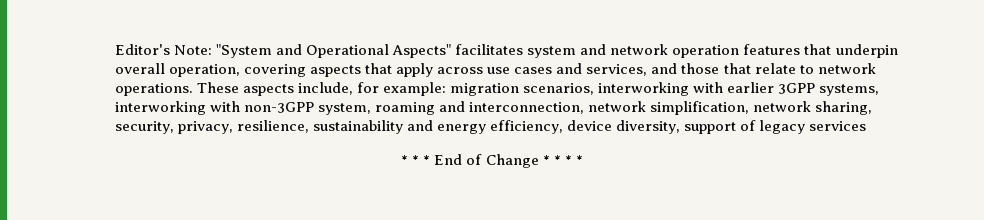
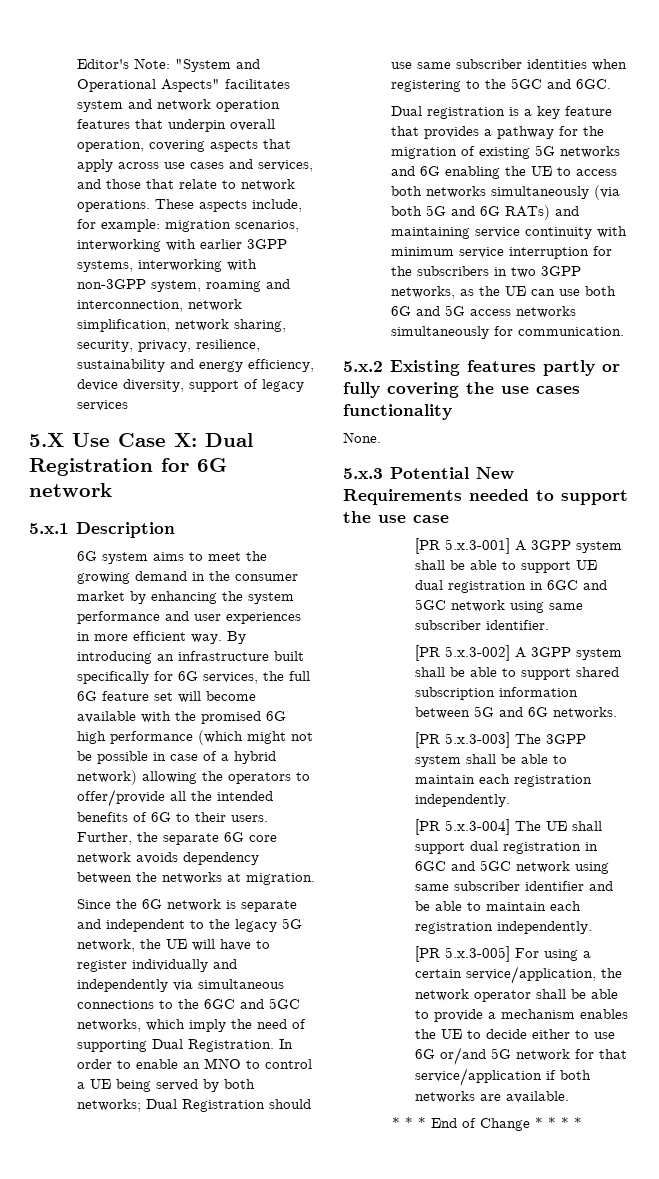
+ 5.X Use Case X: Dual Registration for 6G network
+ 5.x.1 Description
+ 6G system aims to meet the growing demand in the consumer market by enhancing the system performance and user experiences in more efficient way. By introducing an infrastructure built specifically for 6G services, the full 6G feature set will become available with the promised 6G high performance (which might not be possible in case of a hybrid network) allowing the operators to offer/provide all the intended benefits of 6G to their users. Further, the separate 6G core network avoids dependency between the networks at migration.
+ Since the 6G network is separate and independent to the legacy 5G network, the UE will have to register individually and independently via simultaneous connections to the 6GC and 5GC networks, which imply the need of supporting Dual Registration. In order to enable an MNO to control a UE being served by both networks; Dual Registration should use same subscriber identities when registering to the 5GC and 6GC.
+ Dual registration is a key feature that provides a pathway for the migration of existing 5G networks and 6G enabling the UE to access both networks simultaneously (via both 5G and 6G RATs) and maintaining service continuity with minimum service interruption for the subscribers in two 3GPP networks, as the UE can use both 6G and 5G access networks simultaneously for communication.
+ 5.x.2 Existing features partly or fully covering the use cases functionality
+ None.
+ 5.x.3 Potential New Requirements needed to support the use case
+ [PR 5.x.3-001] A 3GPP system shall be able to support UE dual registration in 6GC and 5GC network using same subscriber identifier.
+ [PR 5.x.3-002] A 3GPP system shall be able to support shared subscription information between 5G and 6G networks.
+ [PR 5.x.3-003] The 3GPP system shall be able to maintain each registration independently.
+ [PR 5.x.3-004] The UE shall support dual registration in 6GC and 5GC network using same subscriber identifier and be able to maintain each registration independently.
+ [PR 5.x.3-005] For using a certain service/application, the network operator shall be able to provide a mechanism enables the UE to decide either to use 6G or/and 5G network for that service/application if both networks are available.

